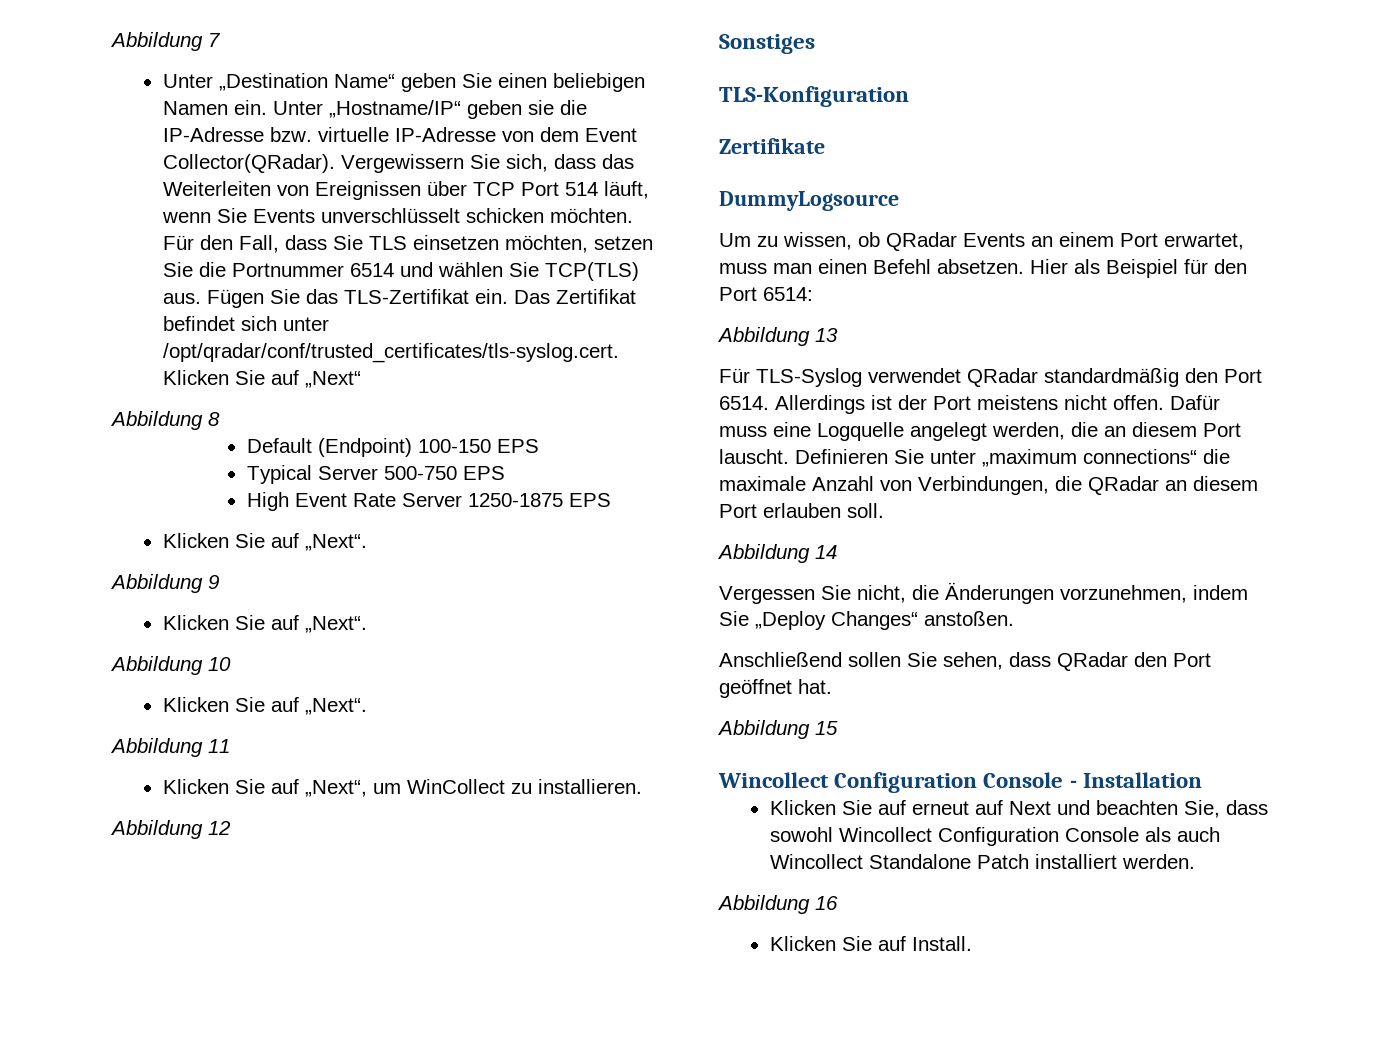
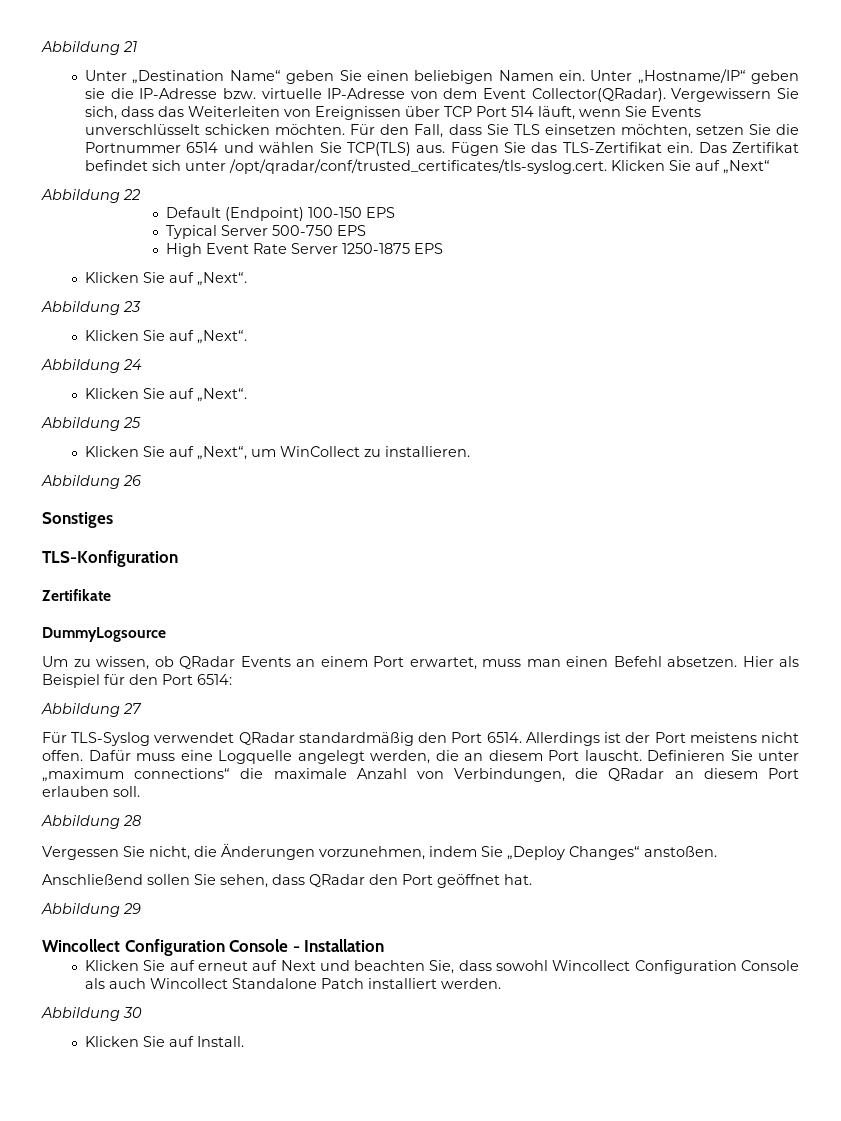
- Abbildung 7
+ Abbildung 21
- Abbildung 8
+ Abbildung 22
- Abbildung 9
+ Abbildung 23
  Klicken Sie auf „Next“.
- Abbildung 10
+ Abbildung 24
  Klicken Sie auf „Next“.
- Abbildung 11
+ Abbildung 25
- Abbildung 12
+ Abbildung 26
- Abbildung 13
+ Abbildung 27
- Abbildung 14
+ Abbildung 28
- Abbildung 15
+ Abbildung 29
- Abbildung 16
+ Abbildung 30

